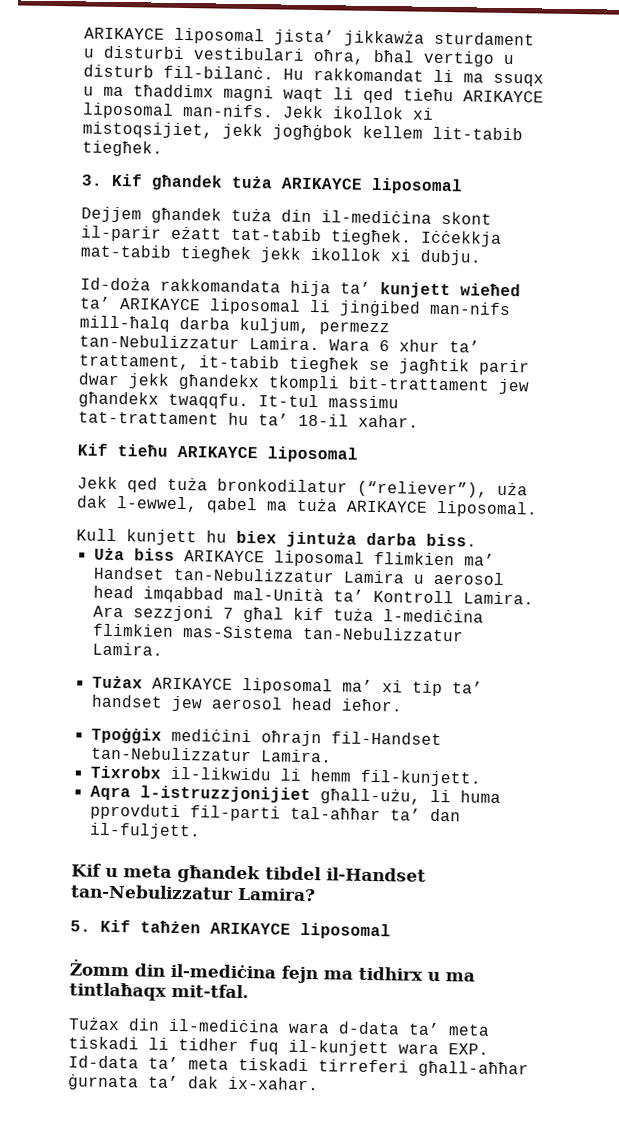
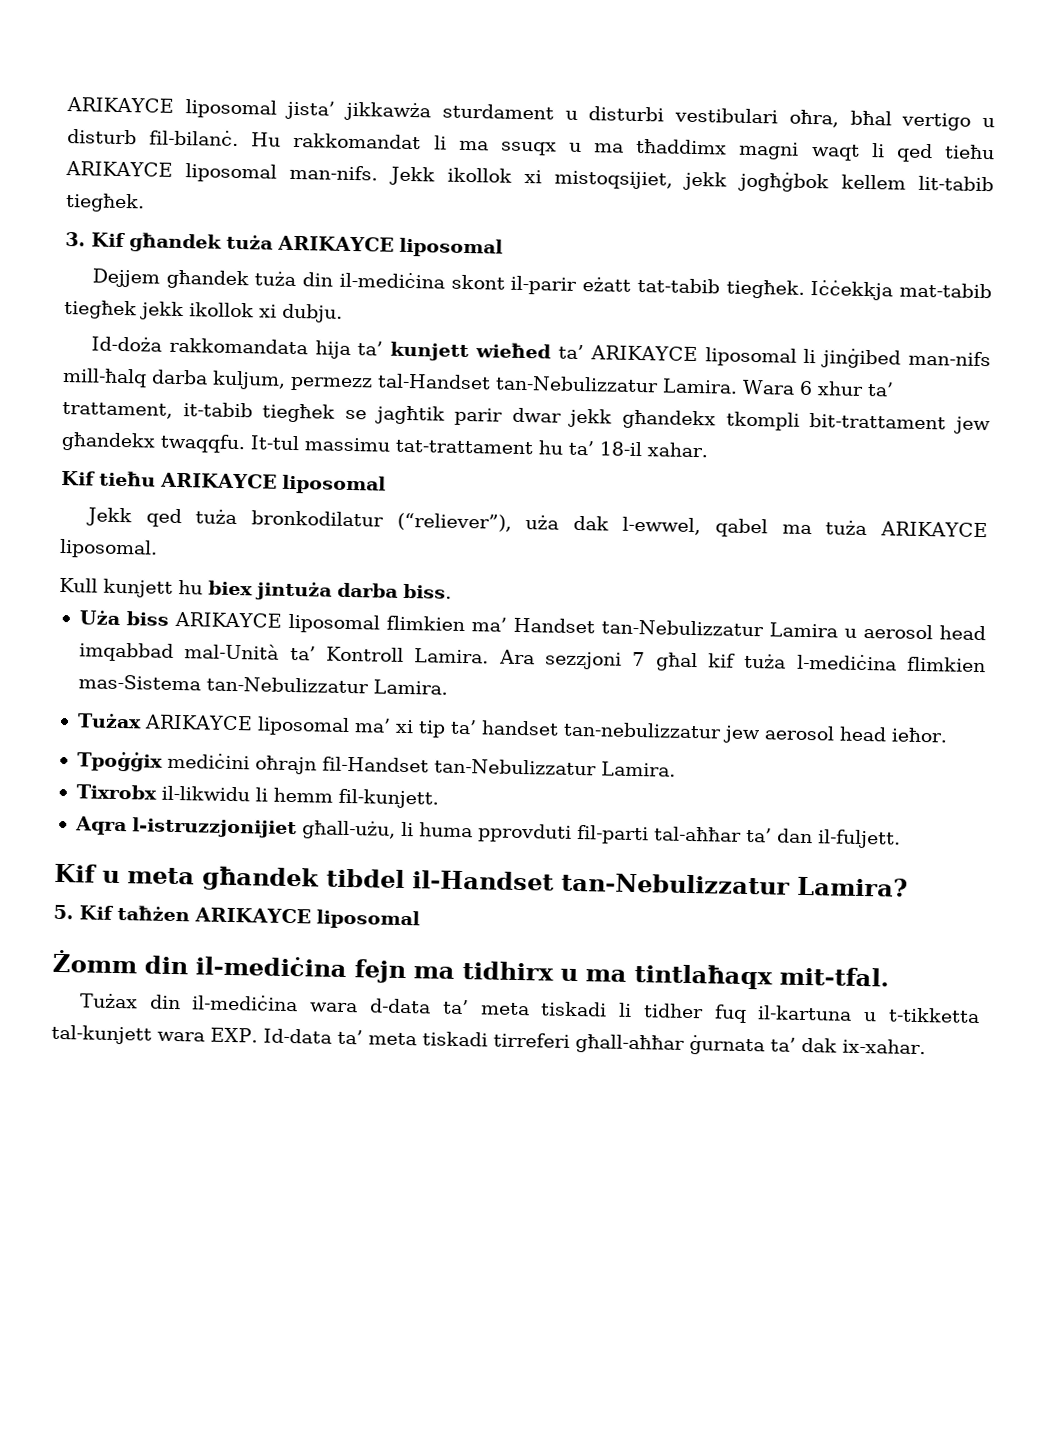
- Id-doża rakkomandata hija ta’ kunjett wieħed ta’ ARIKAYCE liposomal li jinġibed man-nifs mill-ħalq darba kuljum, permezz tan-Nebulizzatur Lamira.
+ Id-doża rakkomandata hija ta’ kunjett wieħed ta’ ARIKAYCE liposomal li jinġibed man-nifs mill-ħalq darba kuljum, permezz tal-Handset tan-Nebulizzatur Lamira.
- Tużax ARIKAYCE liposomal ma’ xi tip ta’ handset jew aerosol head ieħor.
+ Tużax ARIKAYCE liposomal ma’ xi tip ta’ handset tan-nebulizzatur jew aerosol head ieħor.
- Tużax din il-mediċina wara d-data ta’ meta tiskadi li tidher fuq il-kunjett wara EXP. Id-data ta’ meta tiskadi tirreferi għall-aħħar ġurnata ta’ dak ix-xahar.
+ Tużax din il-mediċina wara d-data ta’ meta tiskadi li tidher fuq il-kartuna u t-tikketta tal-kunjett wara EXP. Id-data ta’ meta tiskadi tirreferi għall-aħħar ġurnata ta’ dak ix-xahar.

